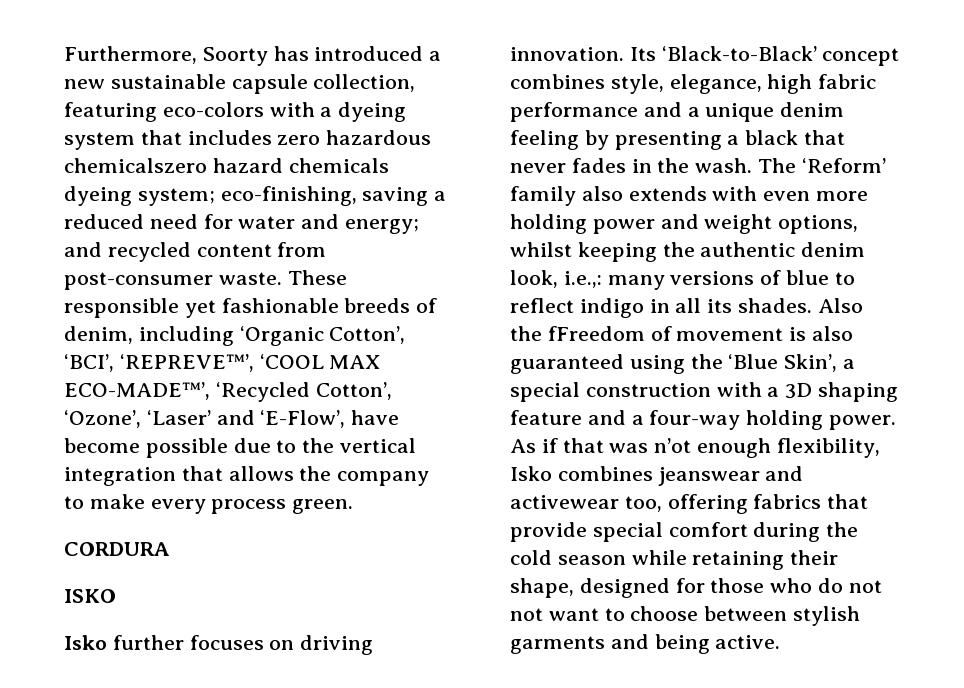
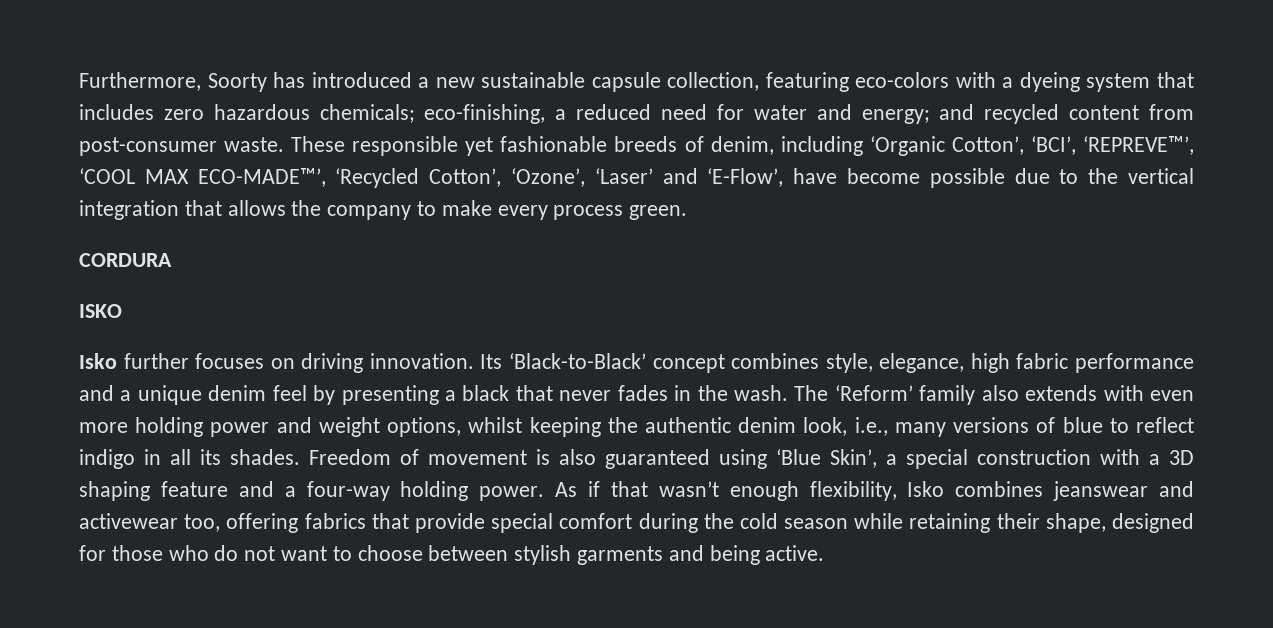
- Furthermore, Soorty has introduced a new sustainable capsule collection, featuring eco-colors with a dyeing system that includes zero hazardous chemicalszero hazard chemicals dyeing system; eco-finishing, saving a reduced need for water and energy; and recycled content from post-consumer waste.
+ Furthermore, Soorty has introduced a new sustainable capsule collection, featuring eco-colors with a dyeing system that includes zero hazardous chemicals; eco-finishing, a reduced need for water and energy; and recycled content from post-consumer waste.
- Its ‘Black-to-Black’ concept combines style, elegance, high fabric performance and a unique denim feeling by presenting a black that never fades in the wash.
+ Its ‘Black-to-Black’ concept combines style, elegance, high fabric performance and a unique denim feel by presenting a black that never fades in the wash.
- The ‘Reform’ family also extends with even more holding power and weight options, whilst keeping the authentic denim look, i.e.,: many versions of blue to reflect indigo in all its shades.
+ The ‘Reform’ family also extends with even more holding power and weight options, whilst keeping the authentic denim look, i.e., many versions of blue to reflect indigo in all its shades.
- Also the fFreedom of movement is also guaranteed using the ‘Blue Skin’, a special construction with a 3D shaping feature and a four-way holding power.
+ Freedom of movement is also guaranteed using ‘Blue Skin’, a special construction with a 3D shaping feature and a four-way holding power.
- As if that was n’ot enough flexibility, Isko combines jeanswear and activewear too, offering fabrics that provide special comfort during the cold season while retaining their shape, designed for those who do not not want to choose between stylish garments and being active.
+ As if that wasn’t enough flexibility, Isko combines jeanswear and activewear too, offering fabrics that provide special comfort during the cold season while retaining their shape, designed for those who do not want to choose between stylish garments and being active.

